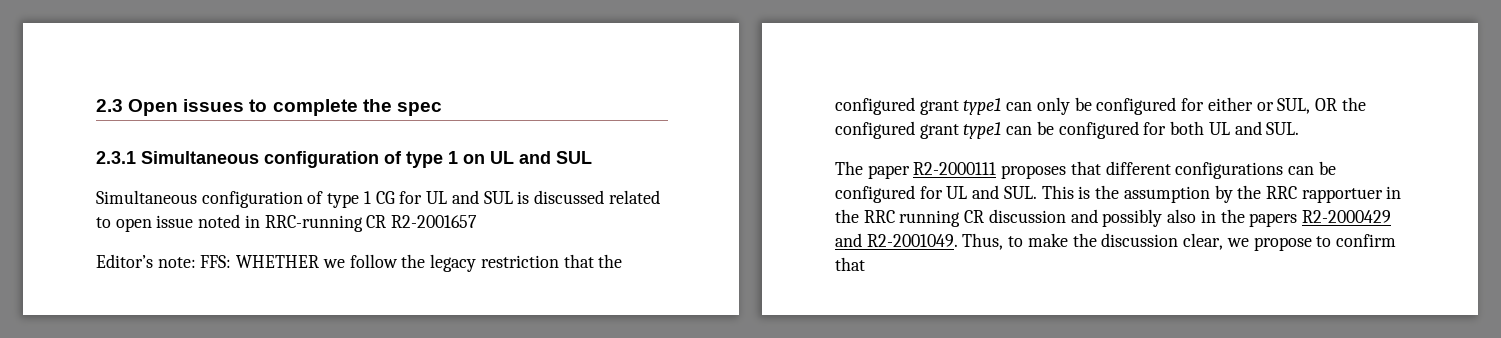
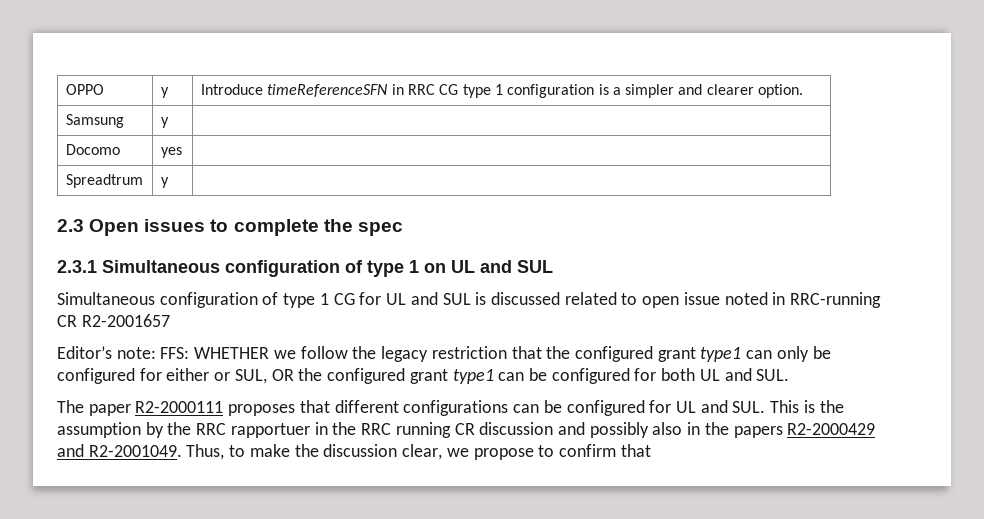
+ OPPO | y | Introduce timeReferenceSFN in RRC CG type 1 configuration is a simpler and clearer option.
+ Samsung | y |
+ Docomo | yes |
+ Spreadtrum | y |

